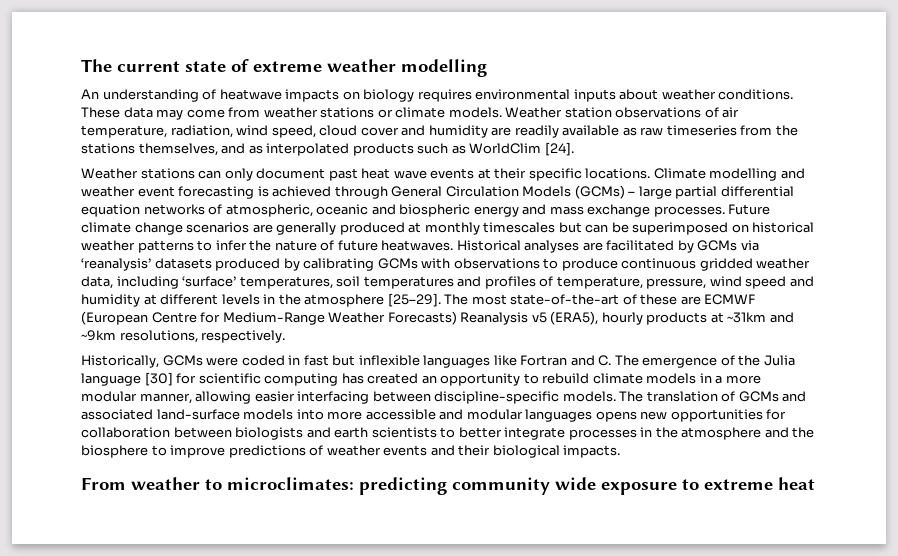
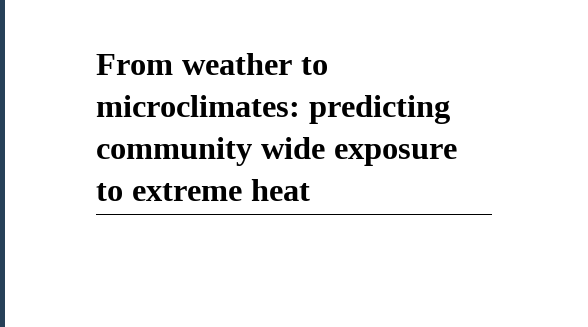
- The current state of extreme weather modelling
- An understanding of heatwave impacts on biology requires environmental inputs about weather conditions. These data may come from weather stations or climate models. Weather station observations of air temperature, radiation, wind speed, cloud cover and humidity are readily available as raw timeseries from the stations themselves, and as interpolated products such as WorldClim [24].
- Weather stations can only document past heat wave events at their specific locations. Climate modelling and weather event forecasting is achieved through General Circulation Models (GCMs) – large partial differential equation networks of atmospheric, oceanic and biospheric energy and mass exchange processes. Future climate change scenarios are generally produced at monthly timescales but can be superimposed on historical weather patterns to infer the nature of future heatwaves. Historical analyses are facilitated by GCMs via ‘reanalysis’ datasets produced by calibrating GCMs with observations to produce continuous gridded weather data, including ‘surface’ temperatures, soil temperatures and profiles of temperature, pressure, wind speed and humidity at different levels in the atmosphere [25–29]. The most state-of-the-art of these are ECMWF (European Centre for Medium-Range Weather Forecasts) Reanalysis v5 (ERA5), hourly products at ~31km and ~9km resolutions, respectively.
- Historically, GCMs were coded in fast but inflexible languages like Fortran and C. The emergence of the Julia language [30] for scientific computing has created an opportunity to rebuild climate models in a more modular manner, allowing easier interfacing between discipline-specific models. The translation of GCMs and associated land-surface models into more accessible and modular languages opens new opportunities for collaboration between biologists and earth scientists to better integrate processes in the atmosphere and the biosphere to improve predictions of weather events and their biological impacts.

